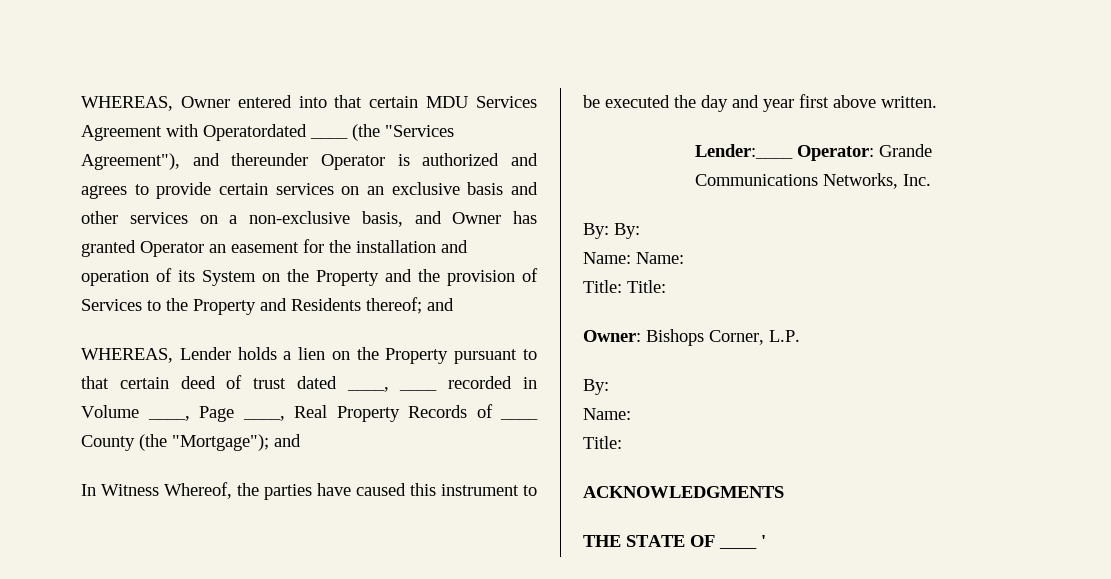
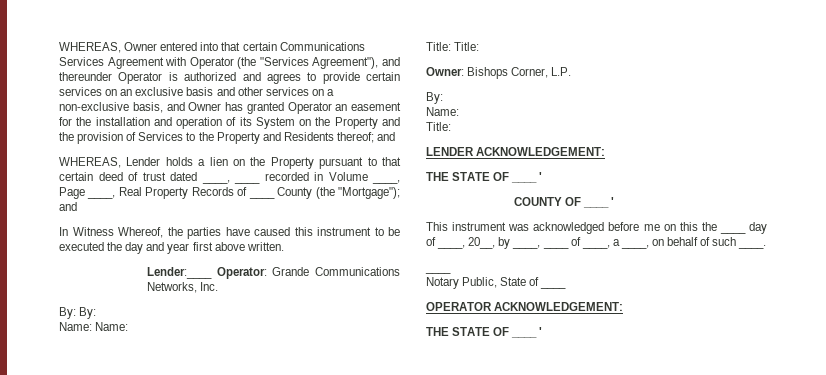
- WHEREAS, Owner entered into that certain MDU Services Agreement with Operatordated ____ (the "Services Agreement"), and thereunder Operator is authorized and agrees to provide certain services on an exclusive basis and other services on a non-exclusive basis, and Owner has granted Operator an easement for the installation and operation of its System on the Property and the provision of Services to the Property and Residents thereof;
+ WHEREAS, Owner entered into that certain Communications Services Agreement with Operator (the "Services Agreement"), and thereunder Operator is authorized and agrees to provide certain services on an exclusive basis and other services on a non-exclusive basis, and Owner has granted Operator an easement for the installation and operation of its System on the Property and the provision of Services to the Property and Residents thereof;
- ACKNOWLEDGMENTS
+ LENDER ACKNOWLEDGEMENT:
+ THE STATE OF ____ '
+ COUNTY OF ____ '
+ This instrument was acknowledged before me on this the ____ day of ____, 20__, by ____, ____ of ____, a ____, on behalf of such ____.
+ ____
+ Notary Public, State of ____
+ OPERATOR ACKNOWLEDGEMENT:

